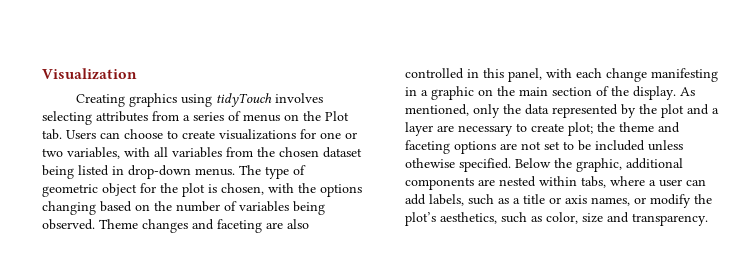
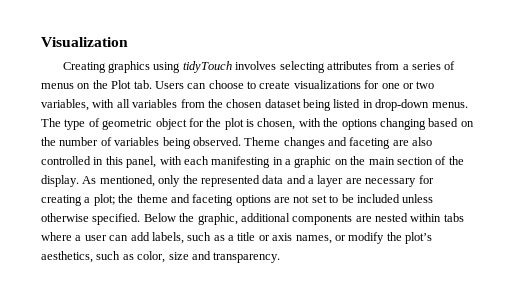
- Theme changes and faceting are also controlled in this panel, with each change manifesting in a graphic on the main section of the display.
+ Theme changes and faceting are also controlled in this panel, with each manifesting in a graphic on the main section of the display.
- As mentioned, only the data represented by the plot and a layer are necessary to create plot; the theme and faceting options are not set to be included unless othewise specified.
+ As mentioned, only the represented data and a layer are necessary for creating a plot; the theme and faceting options are not set to be included unless otherwise specified.
- Below the graphic, additional components are nested within tabs, where a user can add labels, such as a title or axis names, or modify the plot’s aesthetics, such as color, size and transparency.
+ Below the graphic, additional components are nested within tabs where a user can add labels, such as a title or axis names, or modify the plot’s aesthetics, such as color, size and transparency.

